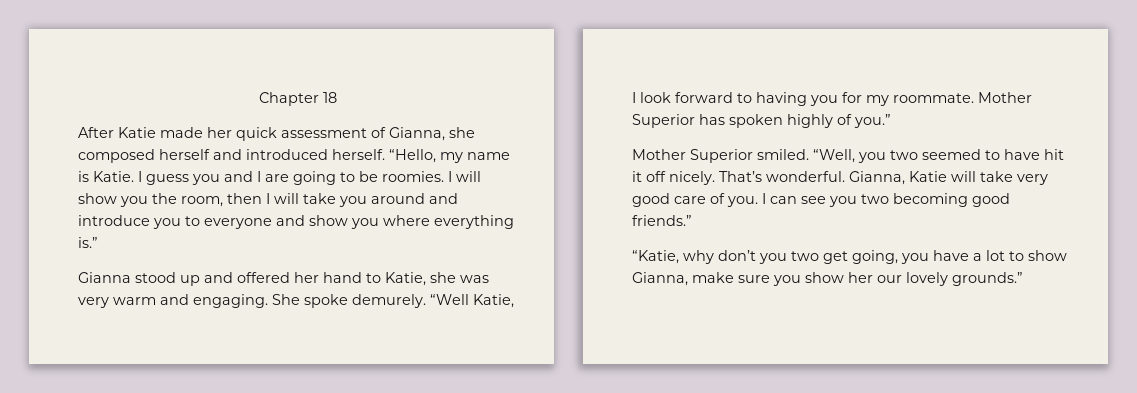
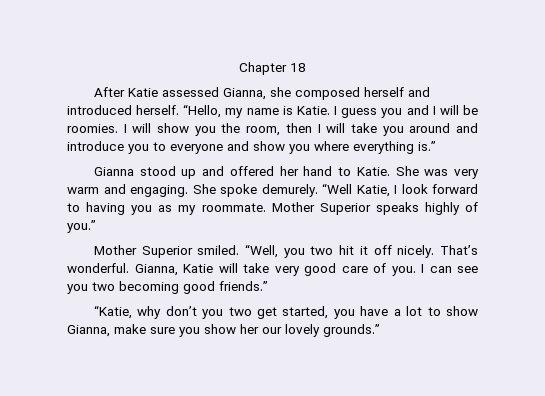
- After Katie made her quick assessment of Gianna, she composed herself and introduced herself.
+ After Katie assessed Gianna, she composed herself and introduced herself.
- I guess you and I are going to be roomies.
+ I guess you and I will be roomies.
- Gianna stood up and offered her hand to Katie, she was very warm and engaging.
+ Gianna stood up and offered her hand to Katie. She was very warm and engaging.
- “Well Katie, I look forward to having you for my roommate.
+ “Well Katie, I look forward to having you as my roommate.
- Mother Superior has spoken highly of you.”
+ Mother Superior speaks highly of you.”
- “Well, you two seemed to have hit it off nicely.
+ “Well, you two hit it off nicely.
- “Katie, why don’t you two get going, you have a lot to show Gianna, make sure you show her our lovely grounds.”
+ “Katie, why don’t you two get started, you have a lot to show Gianna, make sure you show her our lovely grounds.”

